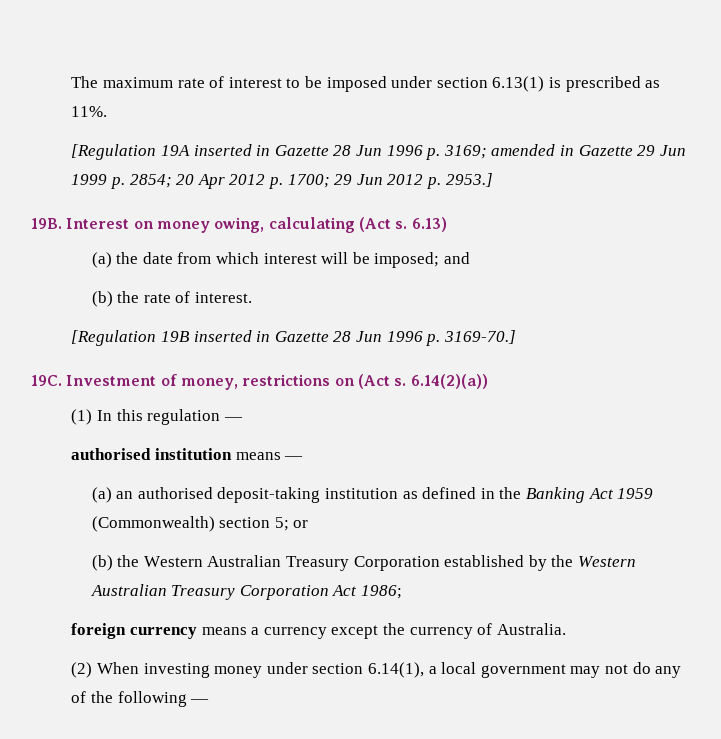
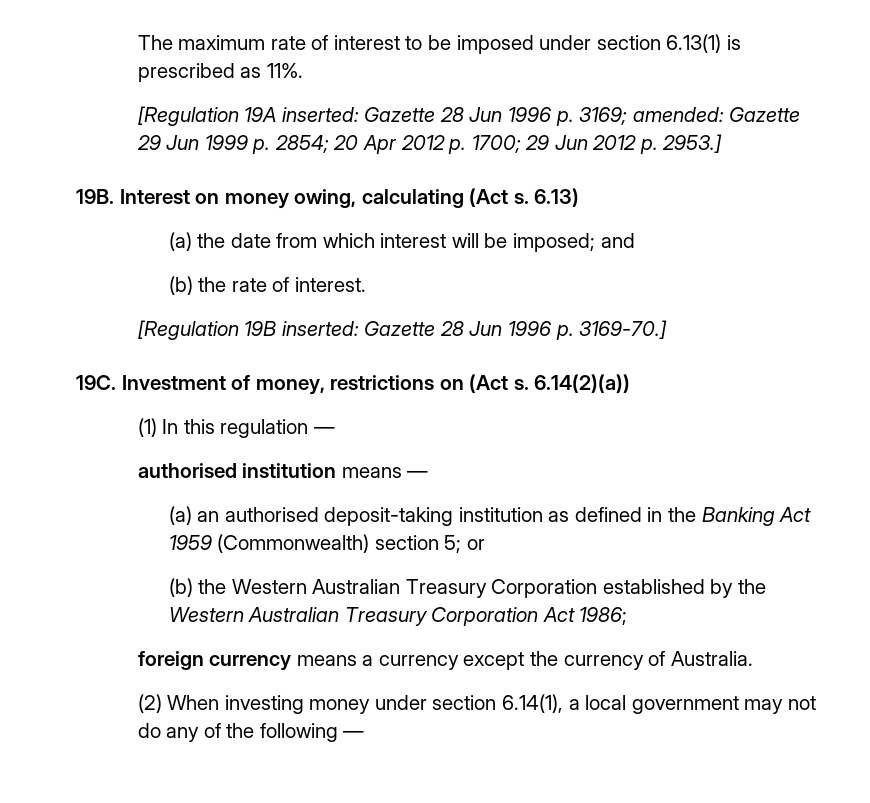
- [Regulation 19A inserted in Gazette 28 Jun 1996 p. 3169; amended in Gazette 29 Jun 1999 p. 2854; 20 Apr 2012 p. 1700; 29 Jun 2012 p. 2953.]
+ [Regulation 19A inserted: Gazette 28 Jun 1996 p. 3169; amended: Gazette 29 Jun 1999 p. 2854; 20 Apr 2012 p. 1700; 29 Jun 2012 p. 2953.]
- [Regulation 19B inserted in Gazette 28 Jun 1996 p. 3169-70.]
+ [Regulation 19B inserted: Gazette 28 Jun 1996 p. 3169-70.]

